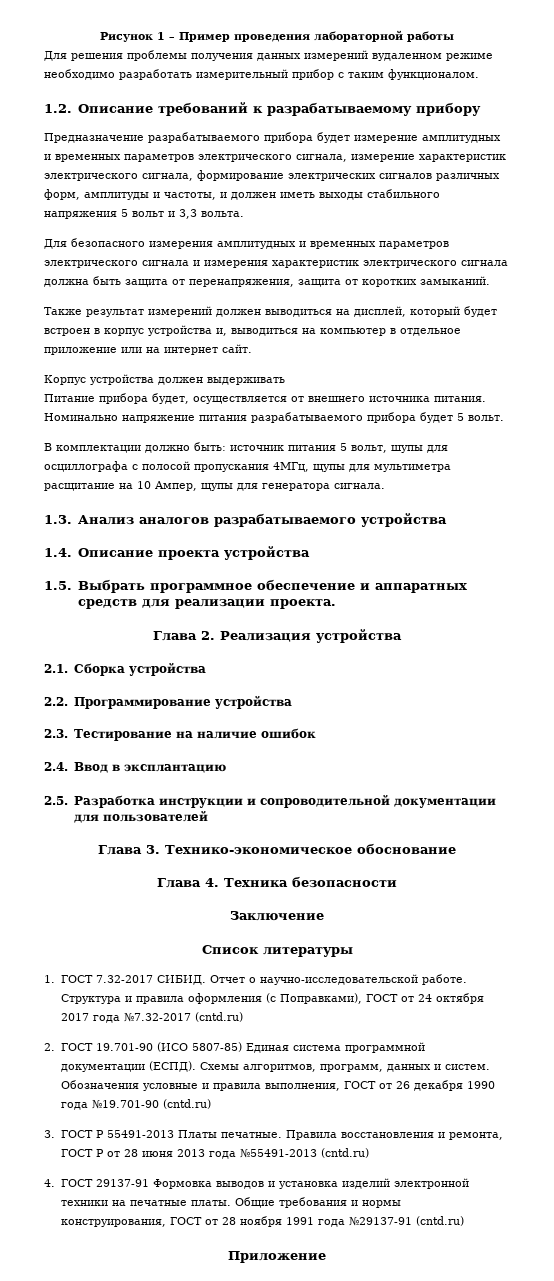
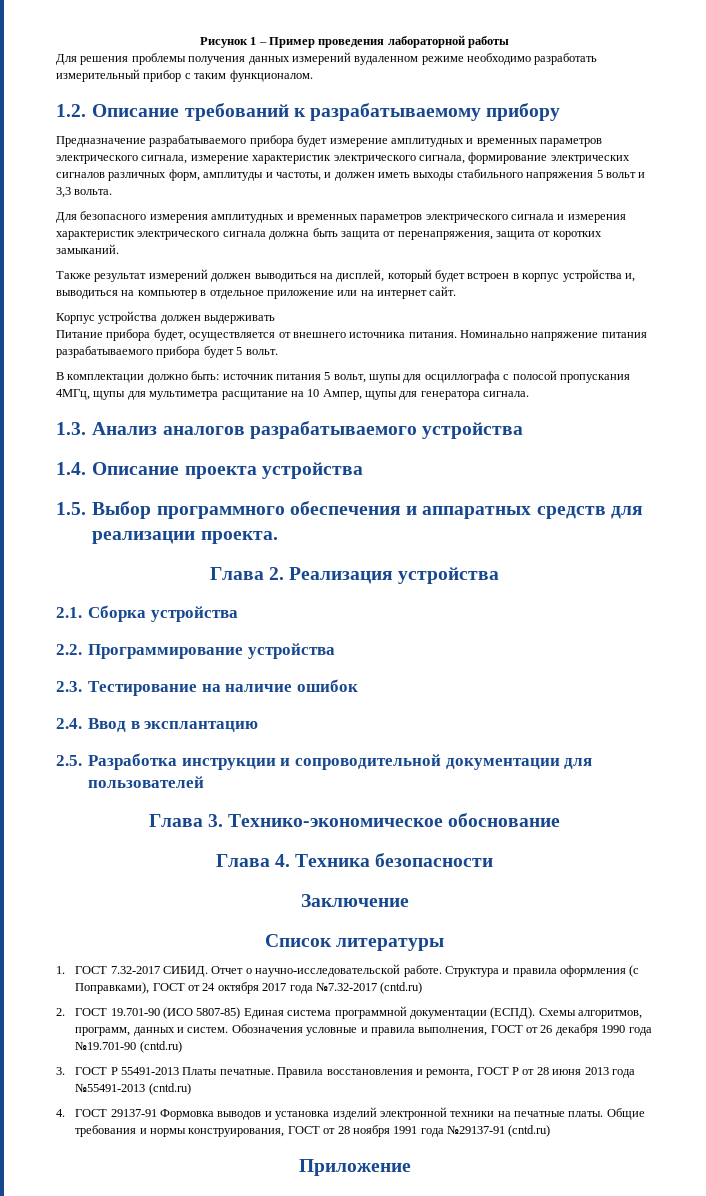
- 1.5. Выбрать программное обеспечение и аппаратных средств для реализации проекта.
+ 1.5. Выбор программного обеспечения и аппаратных средств для реализации проекта.

